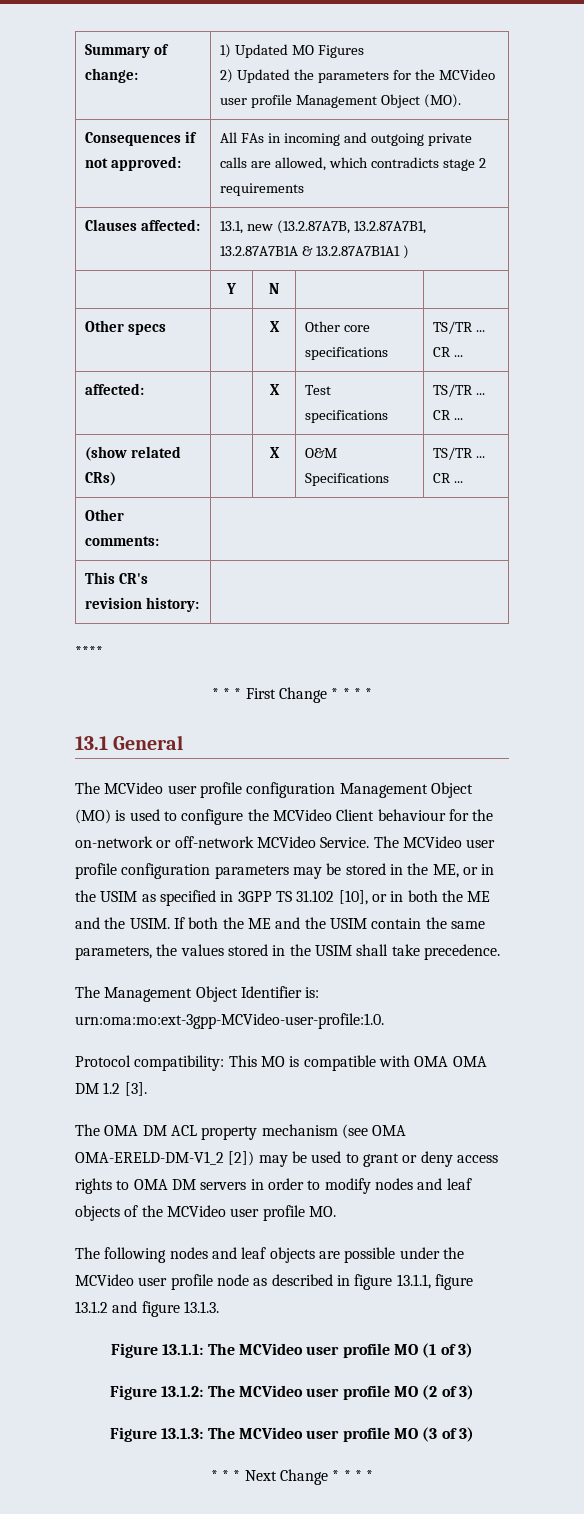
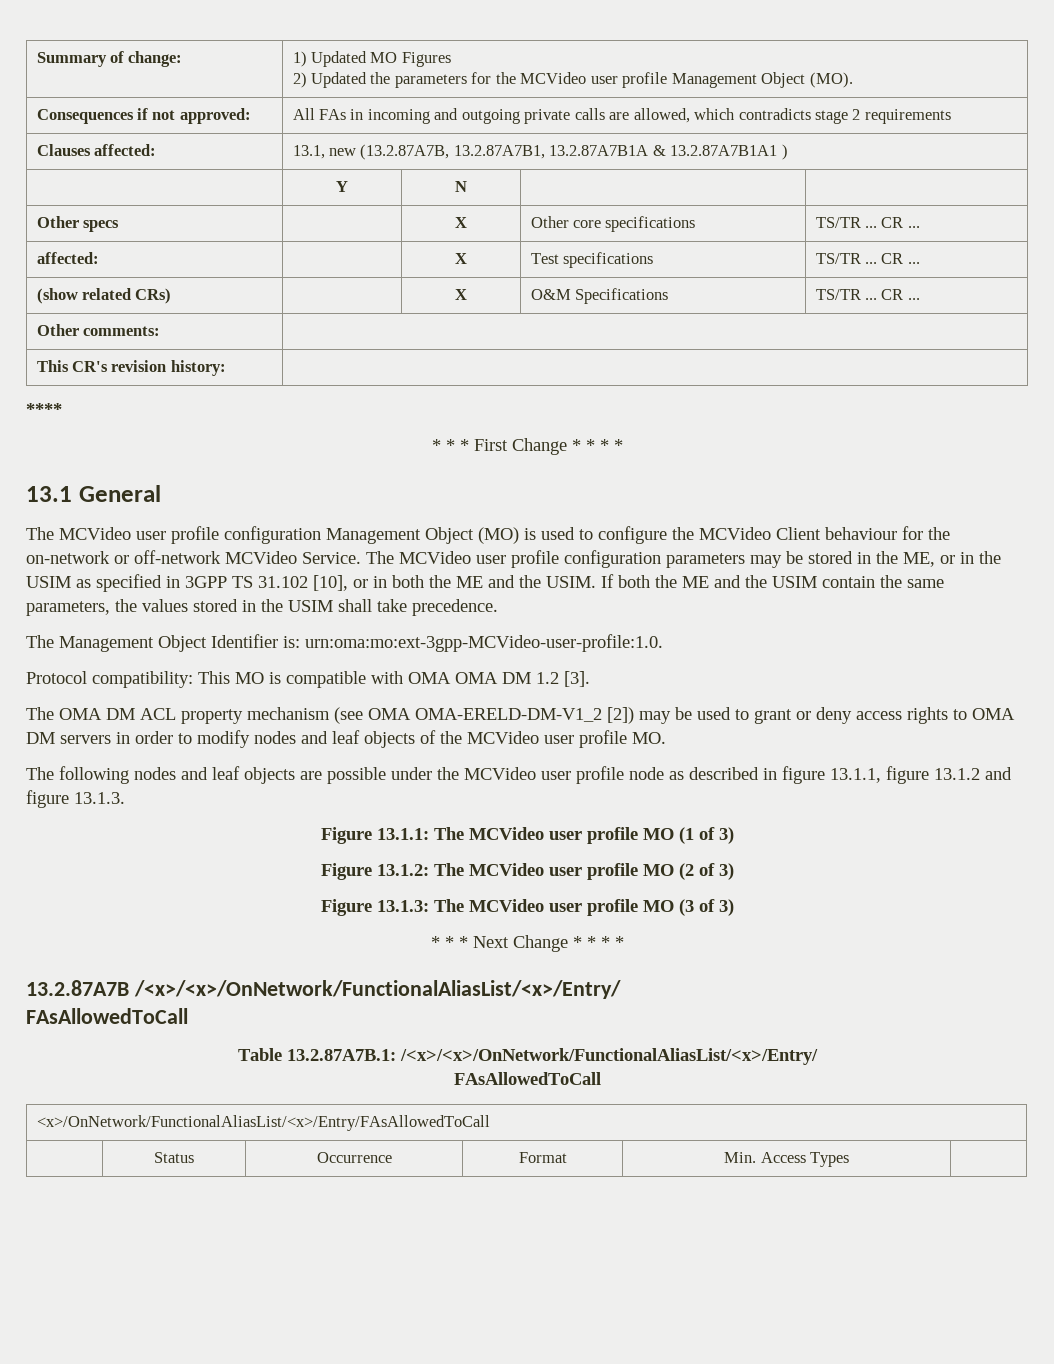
+ 13.2.87A7B /<x>/<x>/OnNetwork/FunctionalAliasList/<x>/Entry/
+ FAsAllowedToCall
+ Table 13.2.87A7B.1: /<x>/<x>/OnNetwork/FunctionalAliasList/<x>/Entry/
+ FAsAllowedToCall
+ <x>/OnNetwork/FunctionalAliasList/<x>/Entry/FAsAllowedToCall
+ | Status | Occurrence | Format | Min. Access Types |

